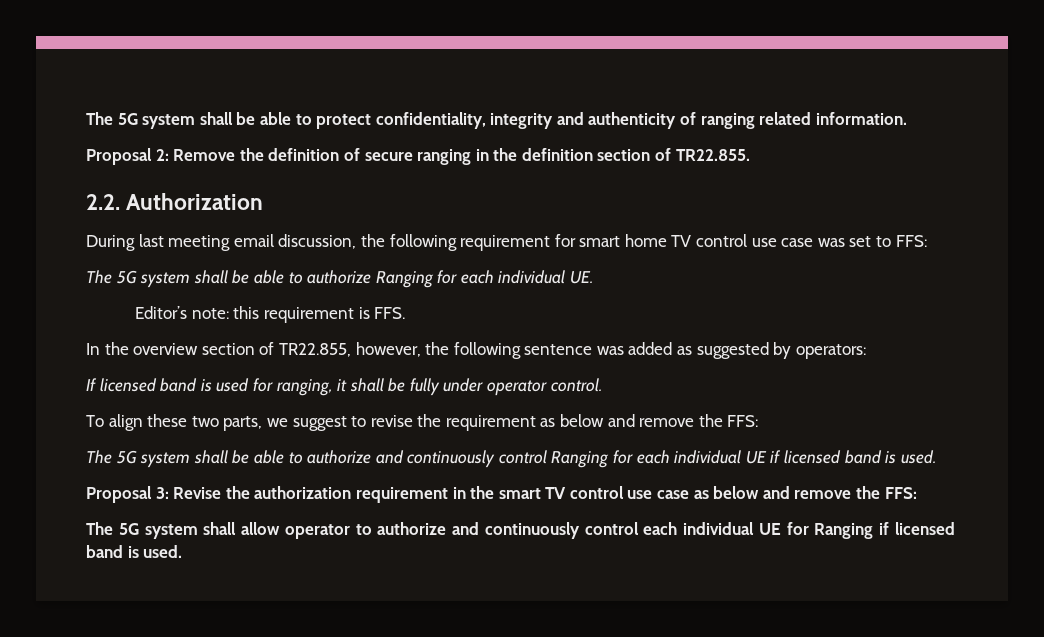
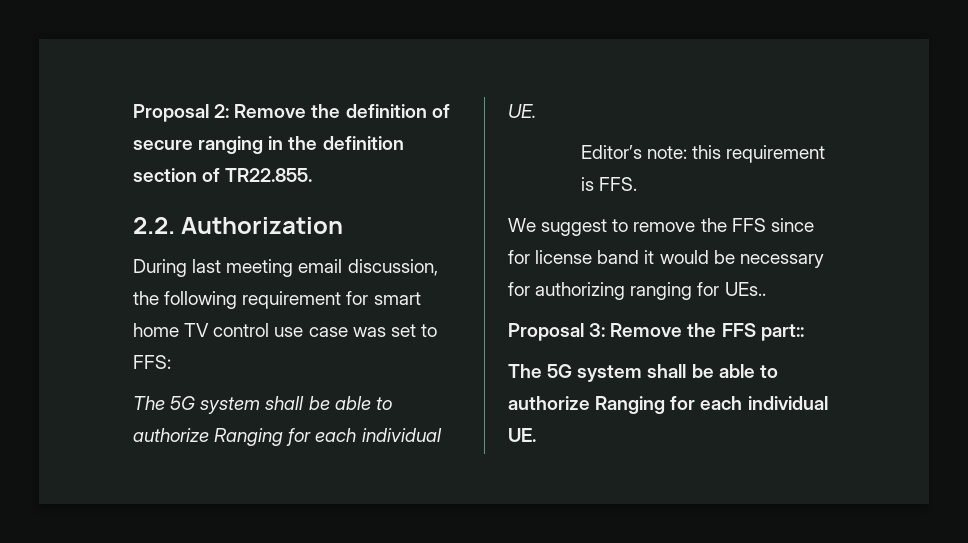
- The 5G system shall be able to protect confidentiality, integrity and authenticity of ranging related information.
- In the overview section of TR22.855, however, the following sentence was added as suggested by operators:
- If licensed band is used for ranging, it shall be fully under operator control.
- To align these two parts, we suggest to revise the requirement as below and remove the FFS:
- The 5G system shall be able to authorize and continuously control Ranging for each individual UE if licensed band is used.
- Proposal 3: Revise the authorization requirement in the smart TV control use case as below and remove the FFS:
- The 5G system shall allow operator to authorize and continuously control each individual UE for Ranging if licensed band is used.
+ We suggest to remove the FFS since for license band it would be necessary for authorizing ranging for UEs..
+ Proposal 3: Remove the FFS part::
+ The 5G system shall be able to authorize Ranging for each individual UE.

